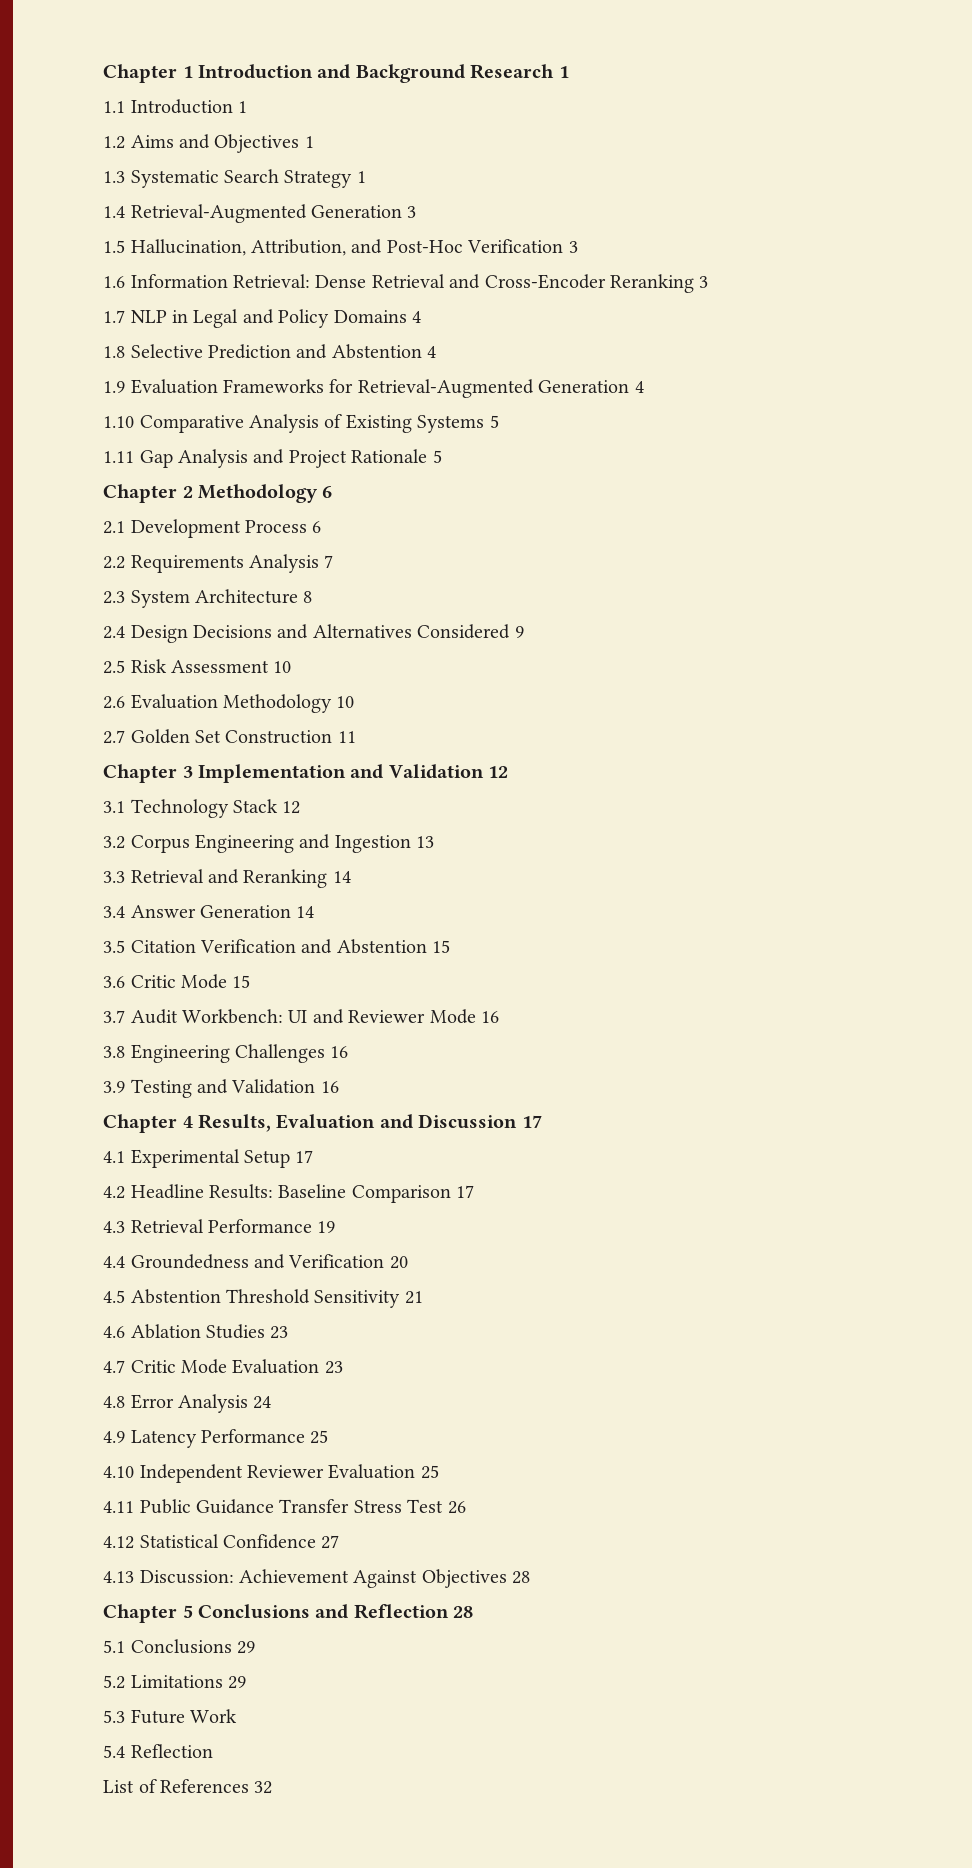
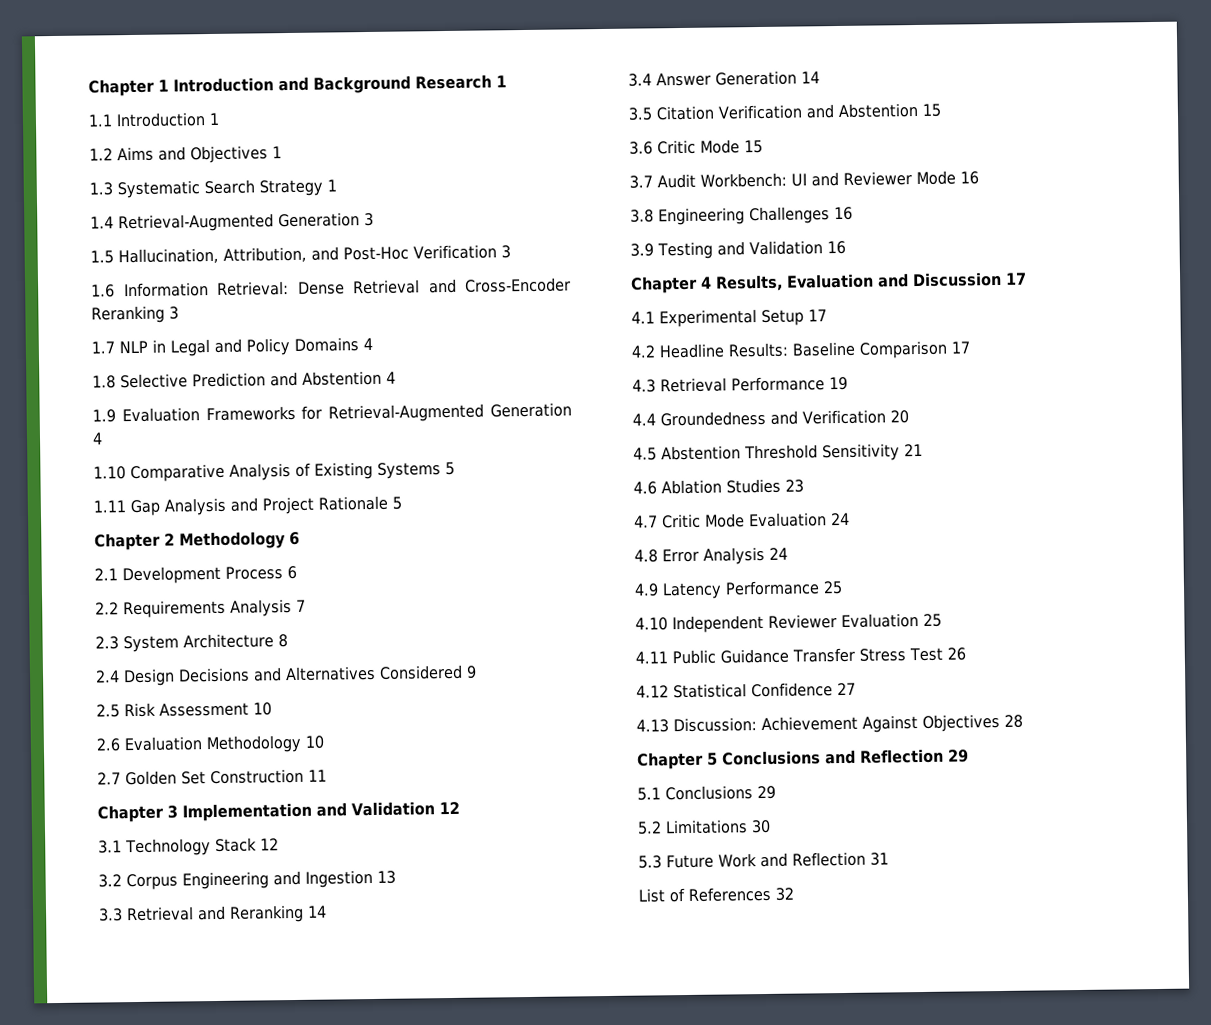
- 4.7 Critic Mode Evaluation 23
+ 4.7 Critic Mode Evaluation 24
- Chapter 5 Conclusions and Reflection 28
+ Chapter 5 Conclusions and Reflection 29
- 5.2 Limitations 29
+ 5.2 Limitations 30
- 5.3 Future Work
- 5.4 Reflection
+ 5.3 Future Work and Reflection 31

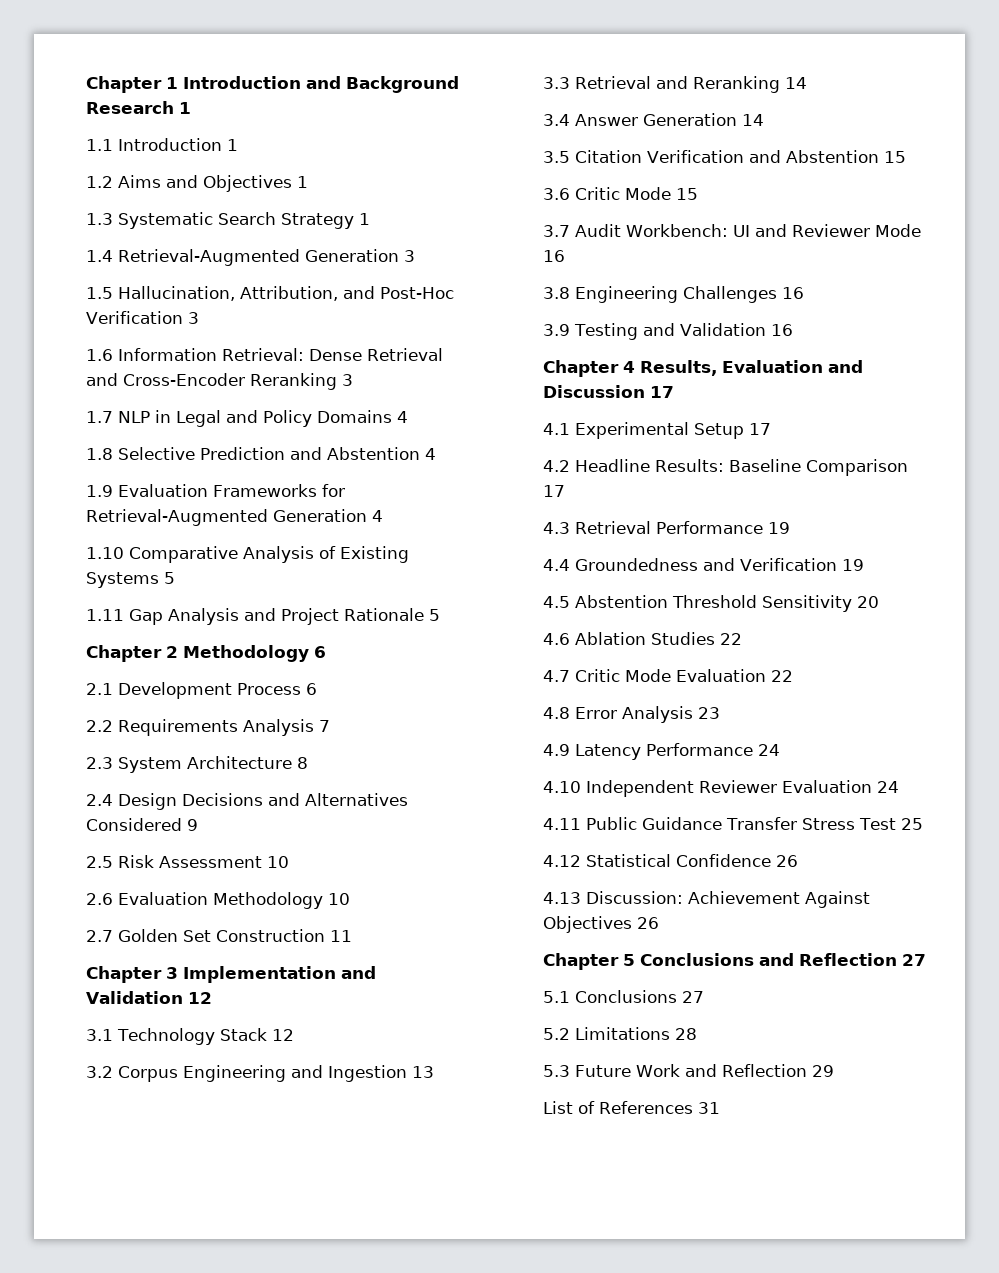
- 4.4 Groundedness and Verification 20
+ 4.4 Groundedness and Verification 19
- 4.5 Abstention Threshold Sensitivity 21
+ 4.5 Abstention Threshold Sensitivity 20
- 4.6 Ablation Studies 23
+ 4.6 Ablation Studies 22
- 4.7 Critic Mode Evaluation 24
+ 4.7 Critic Mode Evaluation 22
- 4.8 Error Analysis 24
+ 4.8 Error Analysis 23
- 4.9 Latency Performance 25
+ 4.9 Latency Performance 24
- 4.10 Independent Reviewer Evaluation 25
+ 4.10 Independent Reviewer Evaluation 24
- 4.11 Public Guidance Transfer Stress Test 26
+ 4.11 Public Guidance Transfer Stress Test 25
- 4.12 Statistical Confidence 27
+ 4.12 Statistical Confidence 26
- 4.13 Discussion: Achievement Against Objectives 28
+ 4.13 Discussion: Achievement Against Objectives 26
- Chapter 5 Conclusions and Reflection 29
+ Chapter 5 Conclusions and Reflection 27
- 5.1 Conclusions 29
+ 5.1 Conclusions 27
- 5.2 Limitations 30
+ 5.2 Limitations 28
- 5.3 Future Work and Reflection 31
+ 5.3 Future Work and Reflection 29
- List of References 32
+ List of References 31

